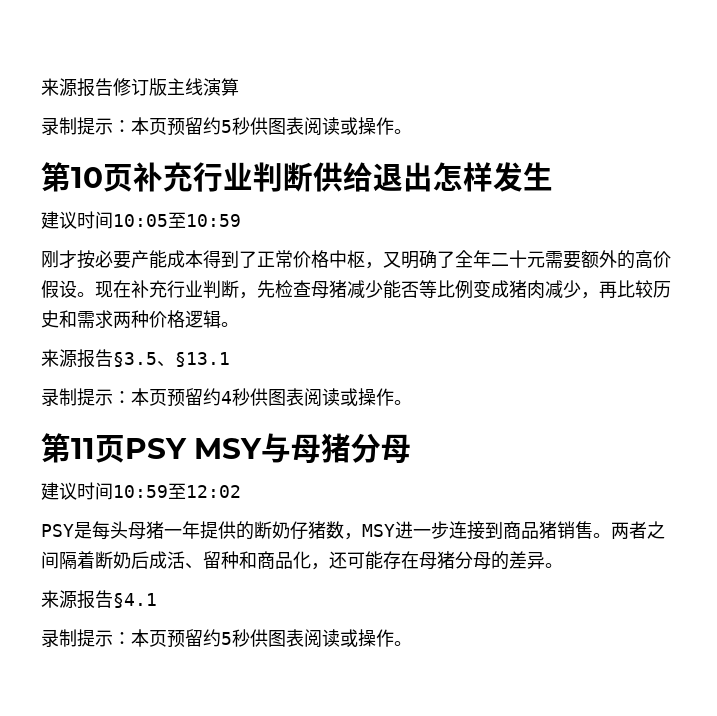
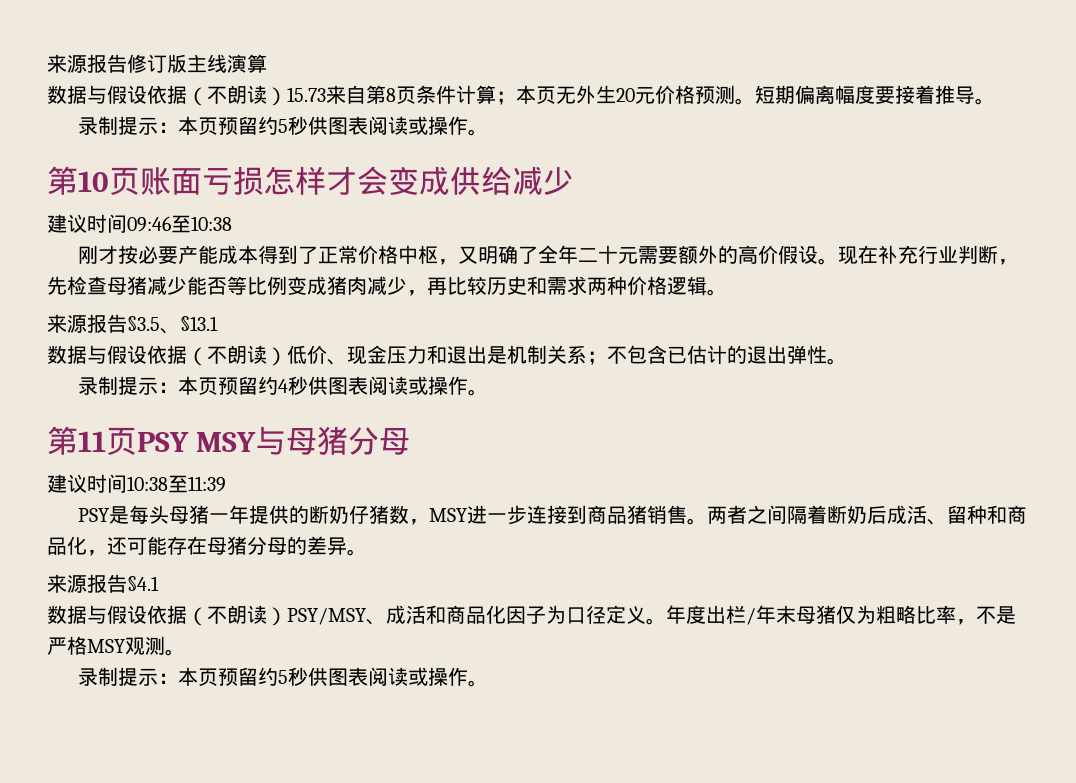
+ 数据与假设依据（不朗读）15.73来自第8页条件计算；本页无外生20元价格预测。短期偏离幅度要接着推导。
- 第10页补充行业判断供给退出怎样发生
- 建议时间10:05至10:59
+ 第10页账面亏损怎样才会变成供给减少
+ 建议时间09:46至10:38
+ 数据与假设依据（不朗读）低价、现金压力和退出是机制关系；不包含已估计的退出弹性。
- 建议时间10:59至12:02
+ 建议时间10:38至11:39
+ 数据与假设依据（不朗读）PSY/MSY、成活和商品化因子为口径定义。年度出栏/年末母猪仅为粗略比率，不是严格MSY观测。

